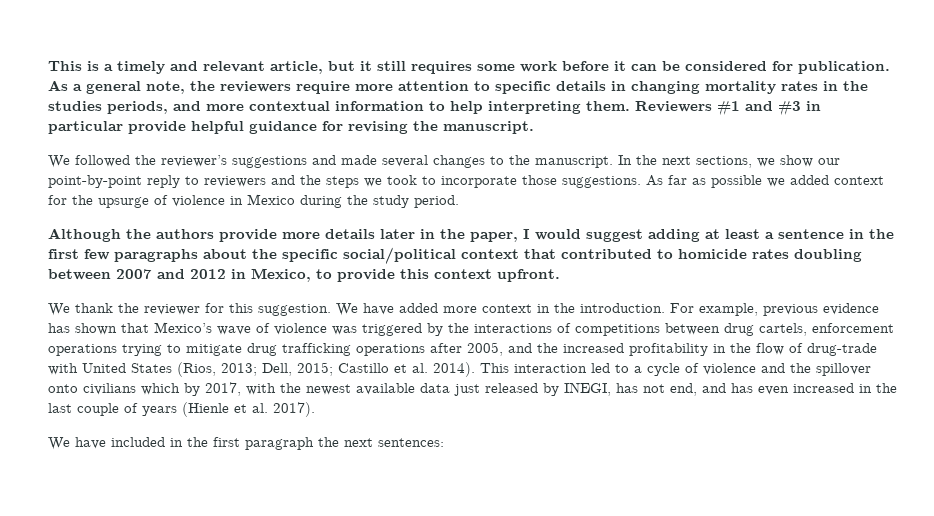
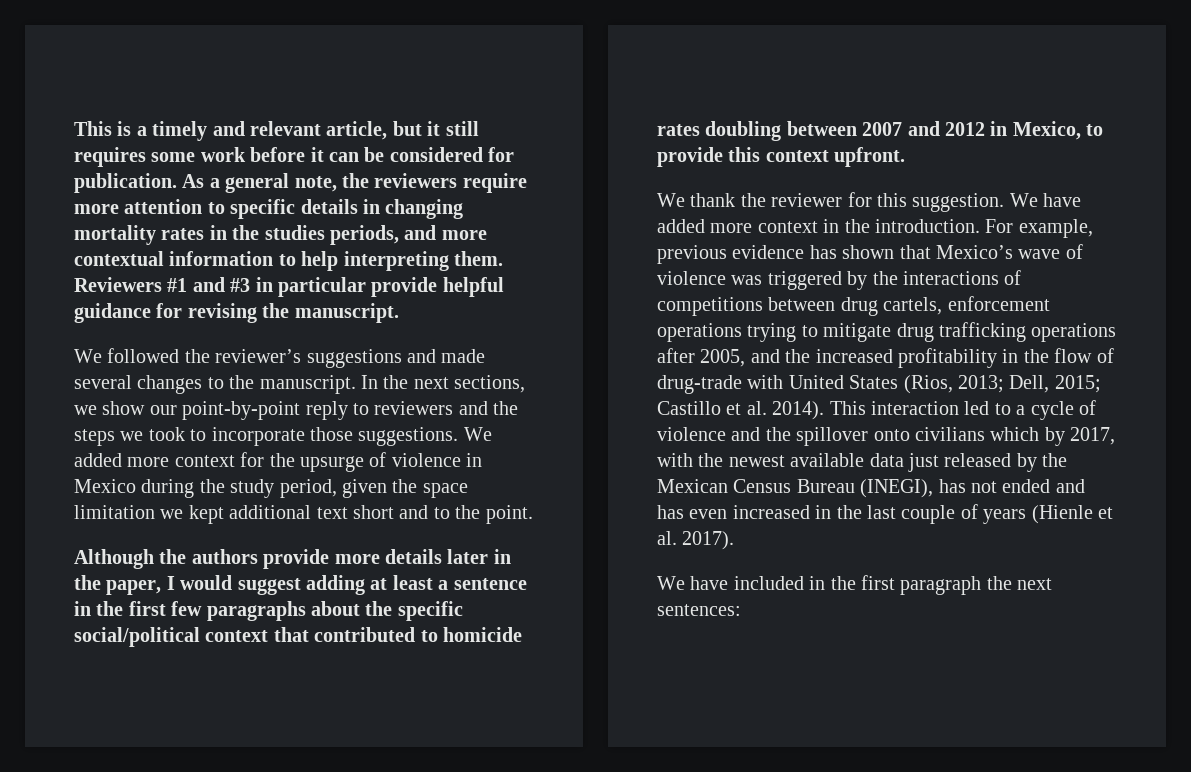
- As far as possible we added context for the upsurge of violence in Mexico during the study period.
+ We added more context for the upsurge of violence in Mexico during the study period, given the space limitation we kept additional text short and to the point.
- This interaction led to a cycle of violence and the spillover onto civilians which by 2017, with the newest available data just released by INEGI, has not end, and has even increased in the last couple of years (Hienle et al. 2017).
+ This interaction led to a cycle of violence and the spillover onto civilians which by 2017, with the newest available data just released by the Mexican Census Bureau (INEGI), has not ended and has even increased in the last couple of years (Hienle et al. 2017).

